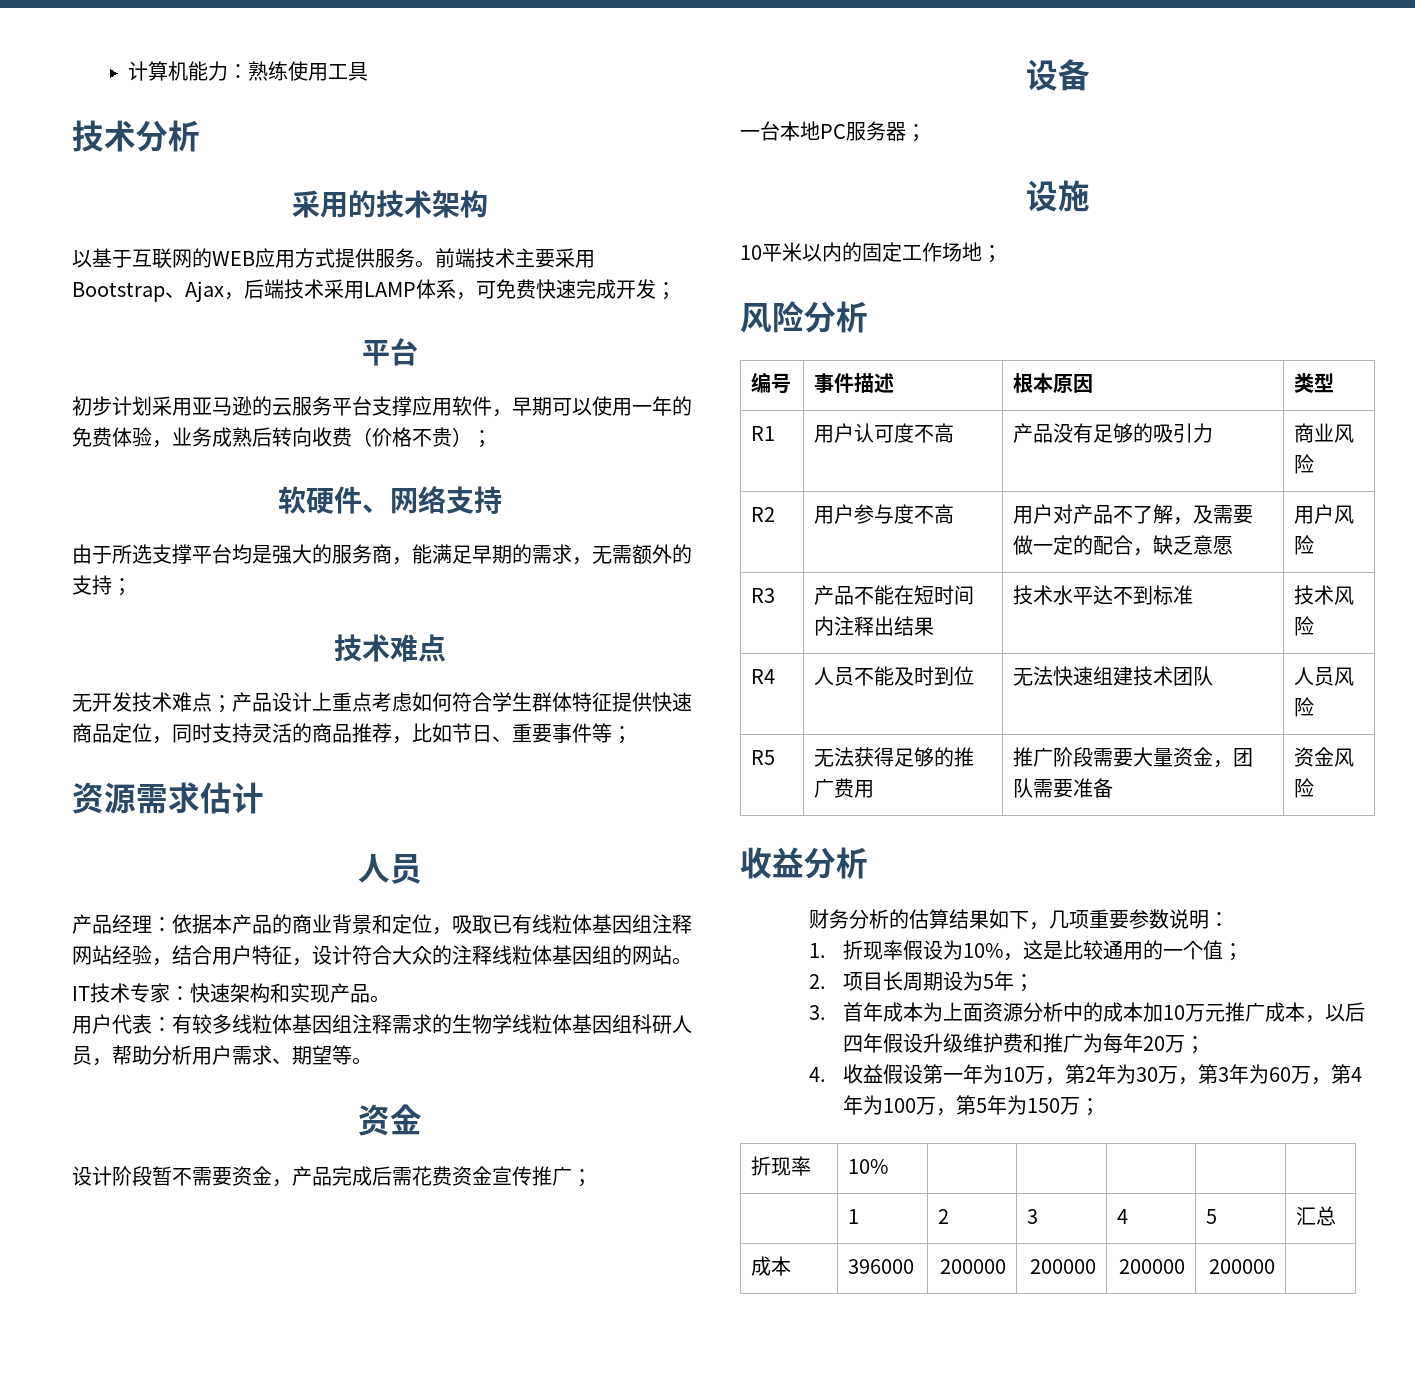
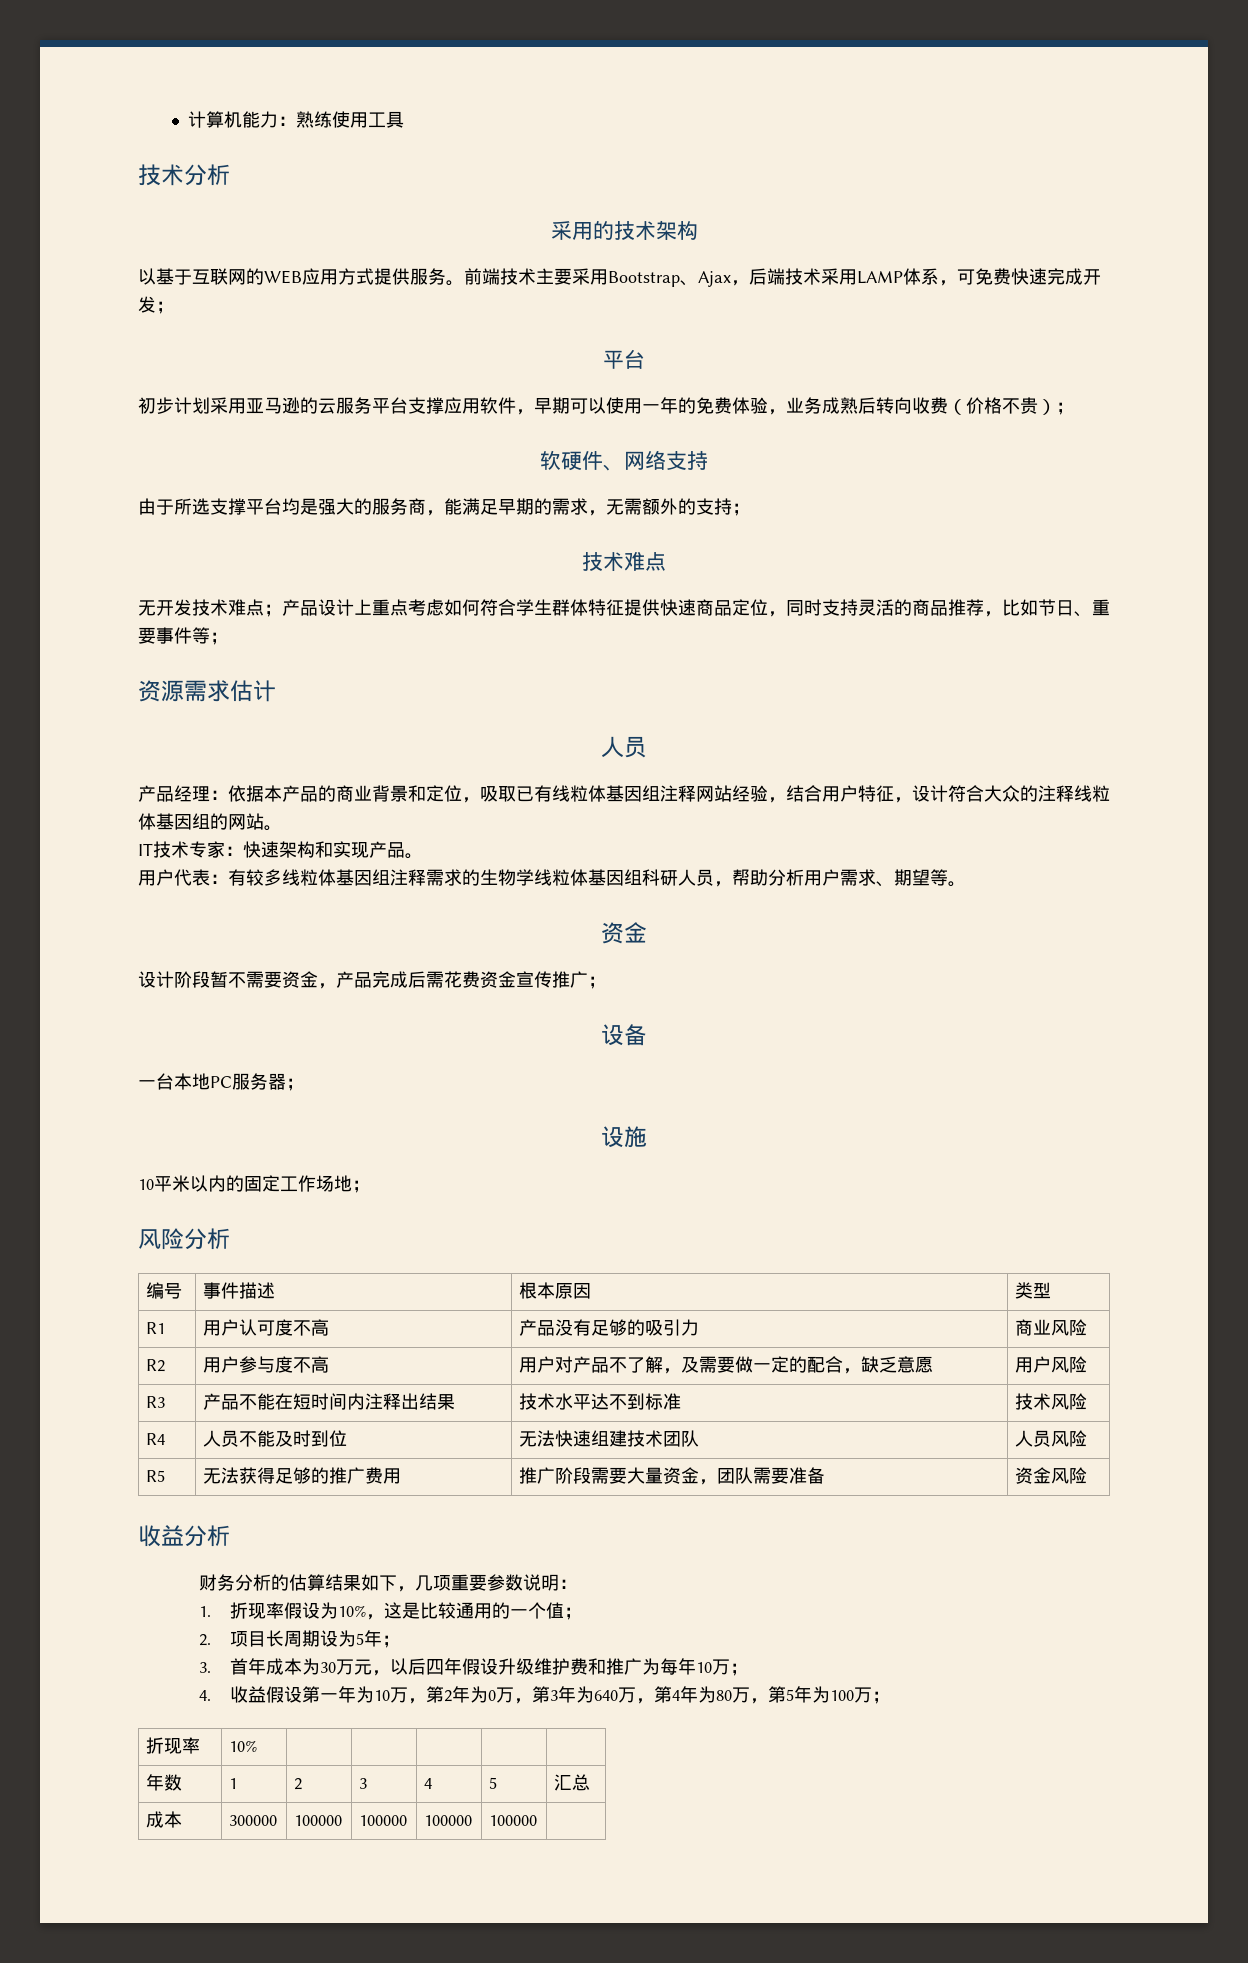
- 3.首年成本为上面资源分析中的成本加10万元推广成本，以后四年假设升级维护费和推广为每年20万；
+ 3.首年成本为30万元，以后四年假设升级维护费和推广为每年10万；
- 4.收益假设第一年为10万，第2年为30万，第3年为60万，第4年为100万，第5年为150万；
+ 4.收益假设第一年为10万，第2年为0万，第3年为640万，第4年为80万，第5年为100万；
- | 1 | 2 | 3 | 4 | 5 | 汇总
+ 年数 | 1 | 2 | 3 | 4 | 5 | 汇总
- 成本 | 396000 | 200000 | 200000 | 200000 | 200000 |
+ 成本 | 300000 | 100000 | 100000 | 100000 | 100000 |

